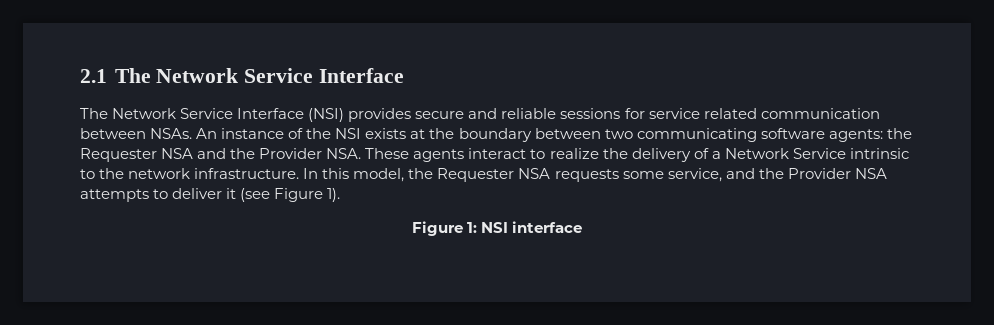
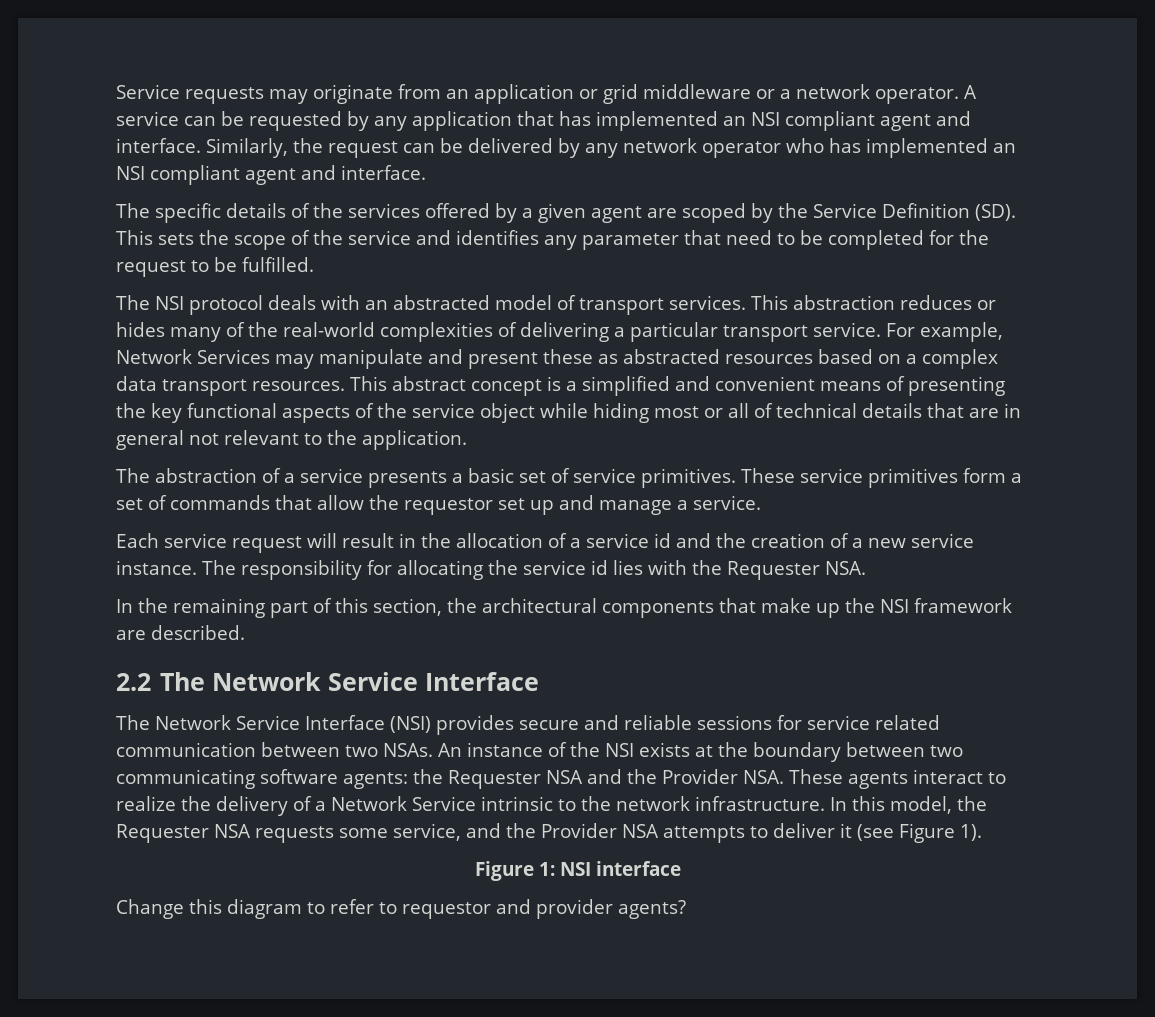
- 2.1 The Network Service Interface
+ Service requests may originate from an application or grid middleware or a network operator. A service can be requested by any application that has implemented an NSI compliant agent and interface. Similarly, the request can be delivered by any network operator who has implemented an NSI compliant agent and interface.
+ The specific details of the services offered by a given agent are scoped by the Service Definition (SD). This sets the scope of the service and identifies any parameter that need to be completed for the request to be fulfilled.
+ The NSI protocol deals with an abstracted model of transport services. This abstraction reduces or hides many of the real-world complexities of delivering a particular transport service. For example, Network Services may manipulate and present these as abstracted resources based on a complex data transport resources. This abstract concept is a simplified and convenient means of presenting the key functional aspects of the service object while hiding most or all of technical details that are in general not relevant to the application.
+ The abstraction of a service presents a basic set of service primitives. These service primitives form a set of commands that allow the requestor set up and manage a service.
+ Each service request will result in the allocation of a service id and the creation of a new service instance. The responsibility for allocating the service id lies with the Requester NSA.
+ In the remaining part of this section, the architectural components that make up the NSI framework are described.
+ 2.2 The Network Service Interface
- The Network Service Interface (NSI) provides secure and reliable sessions for service related communication between NSAs.
+ The Network Service Interface (NSI) provides secure and reliable sessions for service related communication between two NSAs.
+ Change this diagram to refer to requestor and provider agents?

